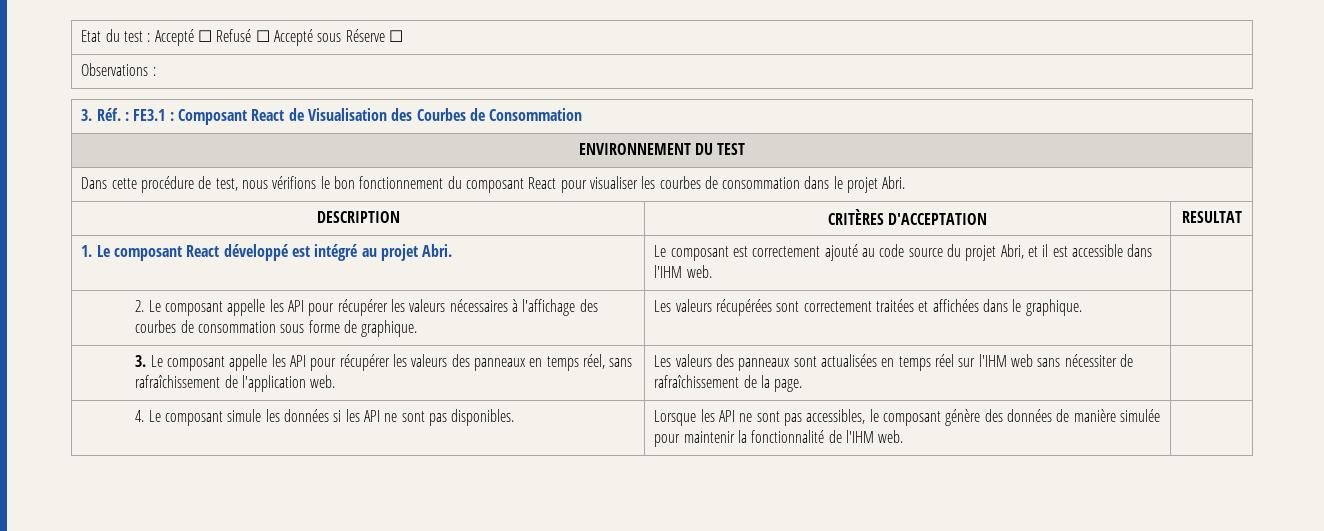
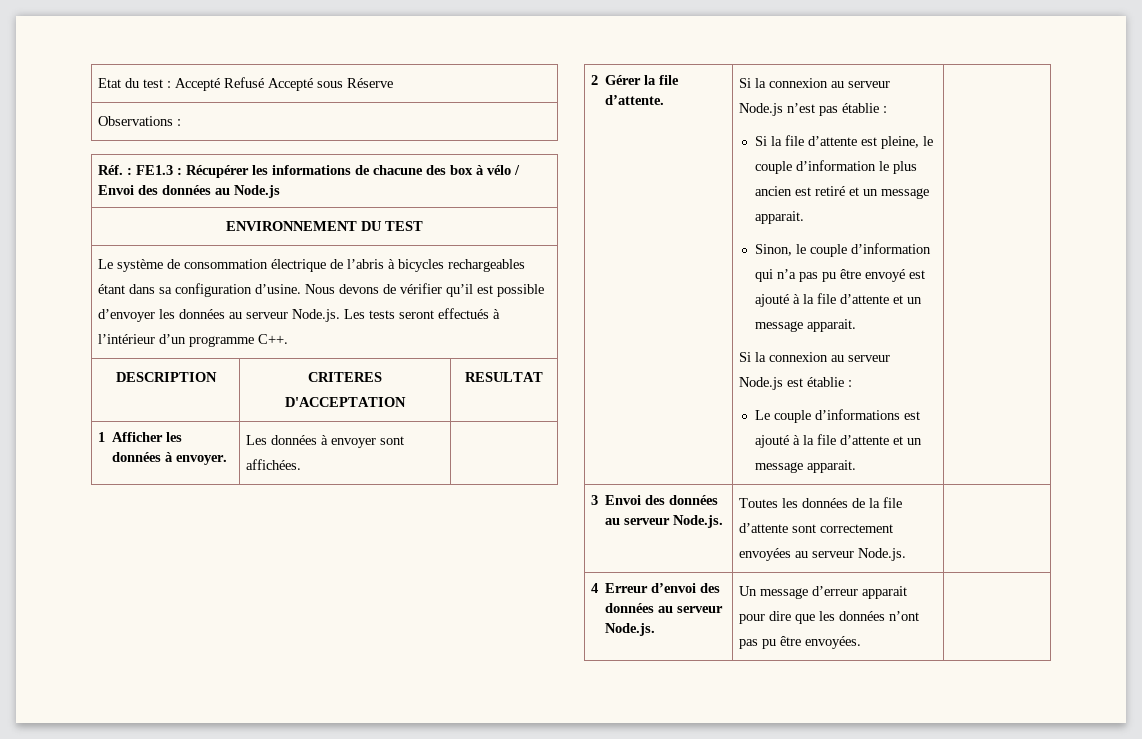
- Etat du test : Accepté ☐ Refusé ☐ Accepté sous Réserve ☐
+ Etat du test : Accepté Refusé Accepté sous Réserve
- 3. Réf. : FE3.1 : Composant React de Visualisation des Courbes de Consommation
+ Réf. : FE1.3 : Récupérer les informations de chacune des box à vélo / Envoi des données au Node.js
  ENVIRONNEMENT DU TEST
- Dans cette procédure de test, nous vérifions le bon fonctionnement du composant React pour visualiser les courbes de consommation dans le projet Abri.
+ Le système de consommation électrique de l’abris à bicycles rechargeables étant dans sa configuration d’usine. Nous devons de vérifier qu’il est possible d’envoyer les données au serveur Node.js. Les tests seront effectués à l’intérieur d’un programme C++.
- DESCRIPTION | CRITÈRES D'ACCEPTATION | RESULTAT
+ DESCRIPTION | CRITERES D'ACCEPTATION | RESULTAT
- 1. Le composant React développé est intégré au projet Abri. | Le composant est correctement ajouté au code source du projet Abri, et il est accessible dans l'IHM web. |
- 2. Le composant appelle les API pour récupérer les valeurs nécessaires à l'affichage des courbes de consommation sous forme de graphique. | Les valeurs récupérées sont correctement traitées et affichées dans le graphique. |
- 3. Le composant appelle les API pour récupérer les valeurs des panneaux en temps réel, sans rafraîchissement de l'application web. | Les valeurs des panneaux sont actualisées en temps réel sur l'IHM web sans nécessiter de rafraîchissement de la page. |
- 4. Le composant simule les données si les API ne sont pas disponibles. | Lorsque les API ne sont pas accessibles, le composant génère des données de manière simulée pour maintenir la fonctionnalité de l'IHM web. |
+ 1 Afficher les données à envoyer. | Les données à envoyer sont affichées. |
+ 2 Gérer la file d’attente. | Si la connexion au serveur Node.js n’est pas établie :
+ Si la file d’attente est pleine, le couple d’information le plus ancien est retiré et un message apparait.
+ Sinon, le couple d’information qui n’a pas pu être envoyé est ajouté à la file d’attente et un message apparait.
+ Si la connexion au serveur Node.js est établie :
+ Le couple d’informations est ajouté à la file d’attente et un message apparait. |
+ 3 Envoi des données au serveur Node.js. | Toutes les données de la file d’attente sont correctement envoyées au serveur Node.js. |
+ 4 Erreur d’envoi des données au serveur Node.js. | Un message d’erreur apparait pour dire que les données n’ont pas pu être envoyées. |

